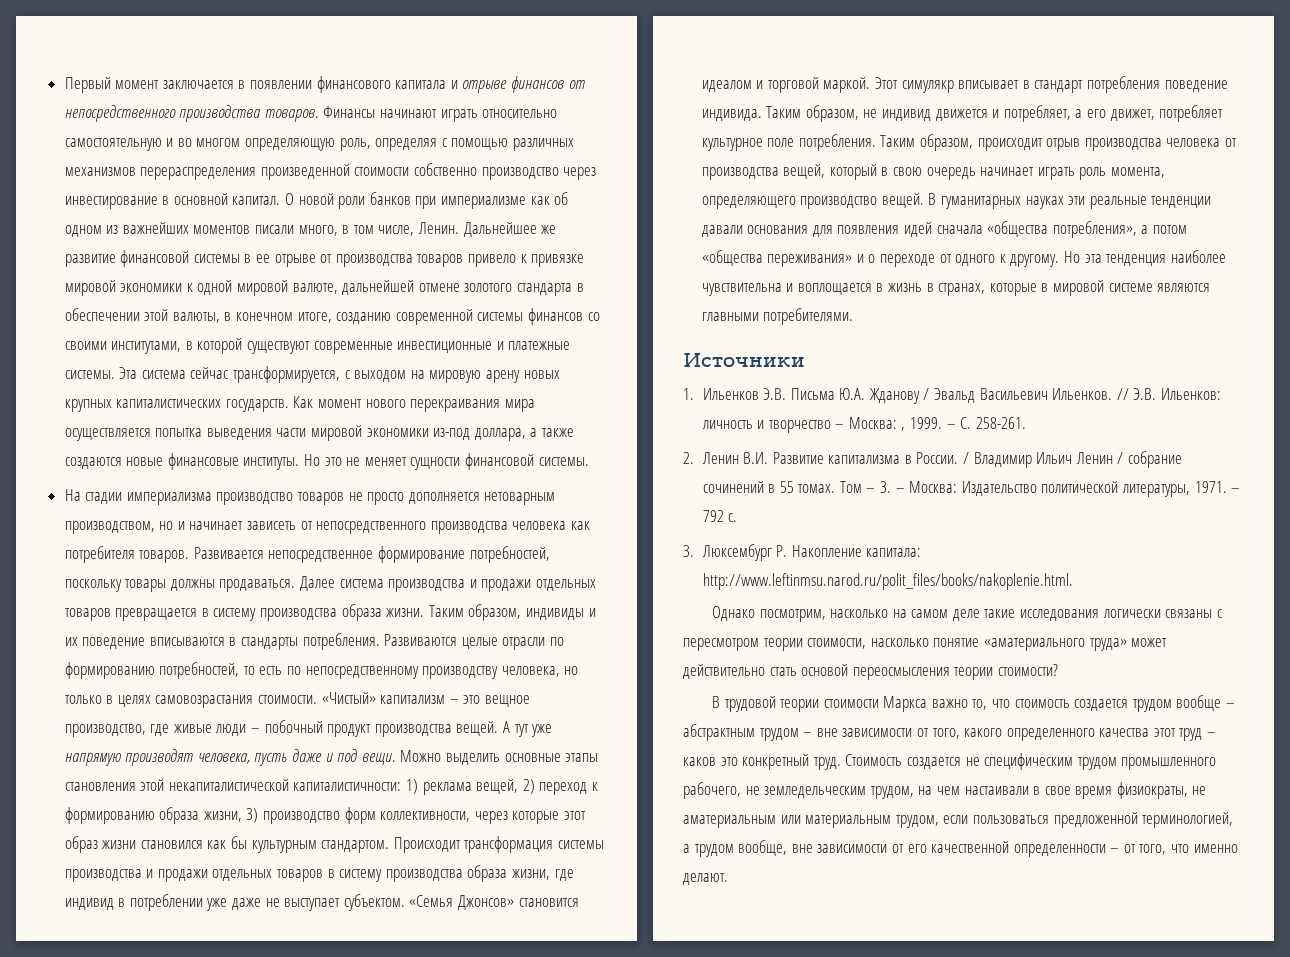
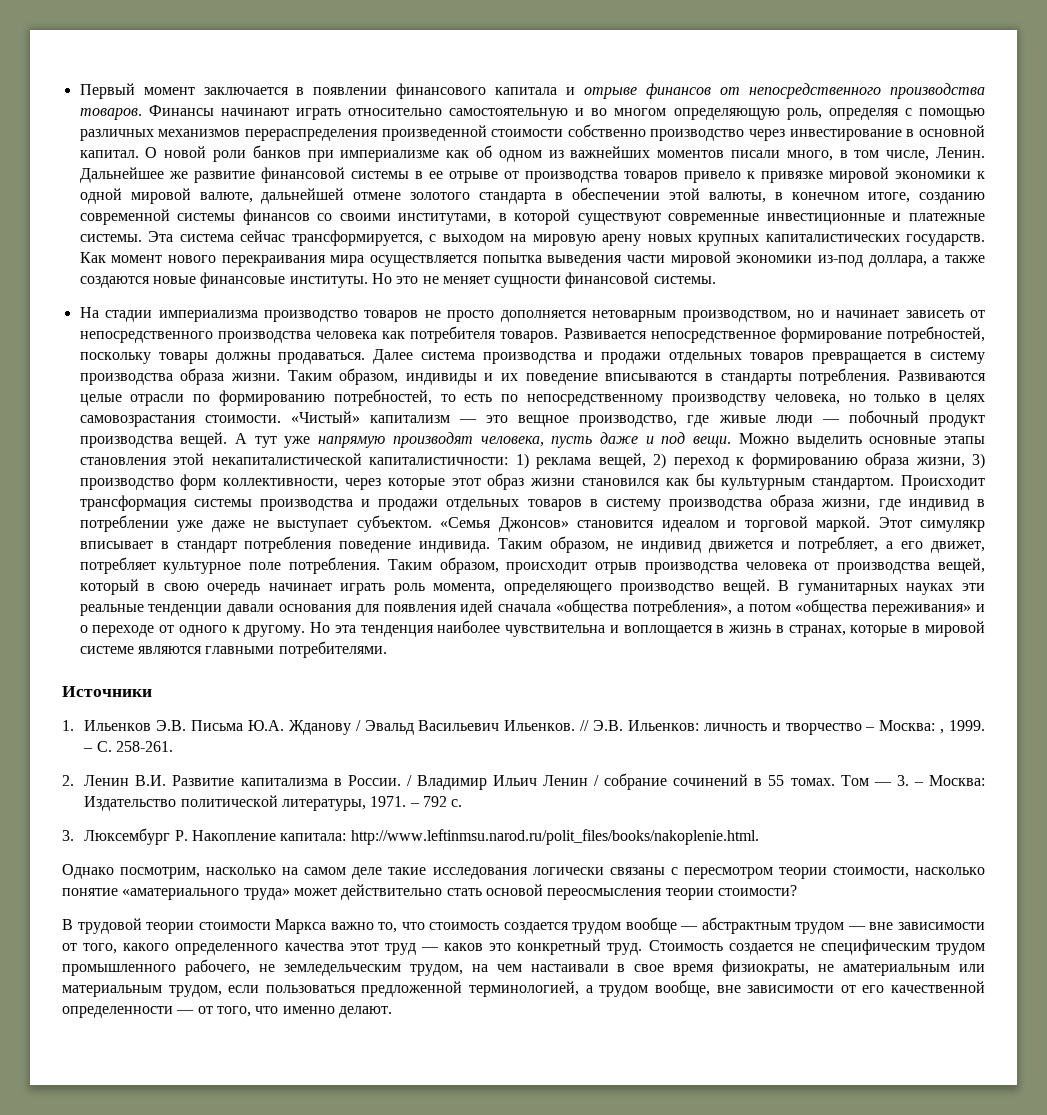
- «Чистый» капитализм – это вещное производство, где живые люди – побочный продукт производства вещей.
+ «Чистый» капитализм — это вещное производство, где живые люди — побочный продукт производства вещей.
- Том – 3. – Москва: Издательство политической литературы, 1971.
+ Том — 3. – Москва: Издательство политической литературы, 1971.
- В трудовой теории стоимости Маркса важно то, что стоимость создается трудом вообще – абстрактным трудом – вне зависимости от того, какого определенного качества этот труд – каков это конкретный труд.
+ В трудовой теории стоимости Маркса важно то, что стоимость создается трудом вообще — абстрактным трудом — вне зависимости от того, какого определенного качества этот труд — каков это конкретный труд.
- Стоимость создается не специфическим трудом промышленного рабочего, не земледельческим трудом, на чем настаивали в свое время физиократы, не аматериальным или материальным трудом, если пользоваться предложенной терминологией, а трудом вообще, вне зависимости от его качественной определенности – от того, что именно делают.
+ Стоимость создается не специфическим трудом промышленного рабочего, не земледельческим трудом, на чем настаивали в свое время физиократы, не аматериальным или материальным трудом, если пользоваться предложенной терминологией, а трудом вообще, вне зависимости от его качественной определенности — от того, что именно делают.

